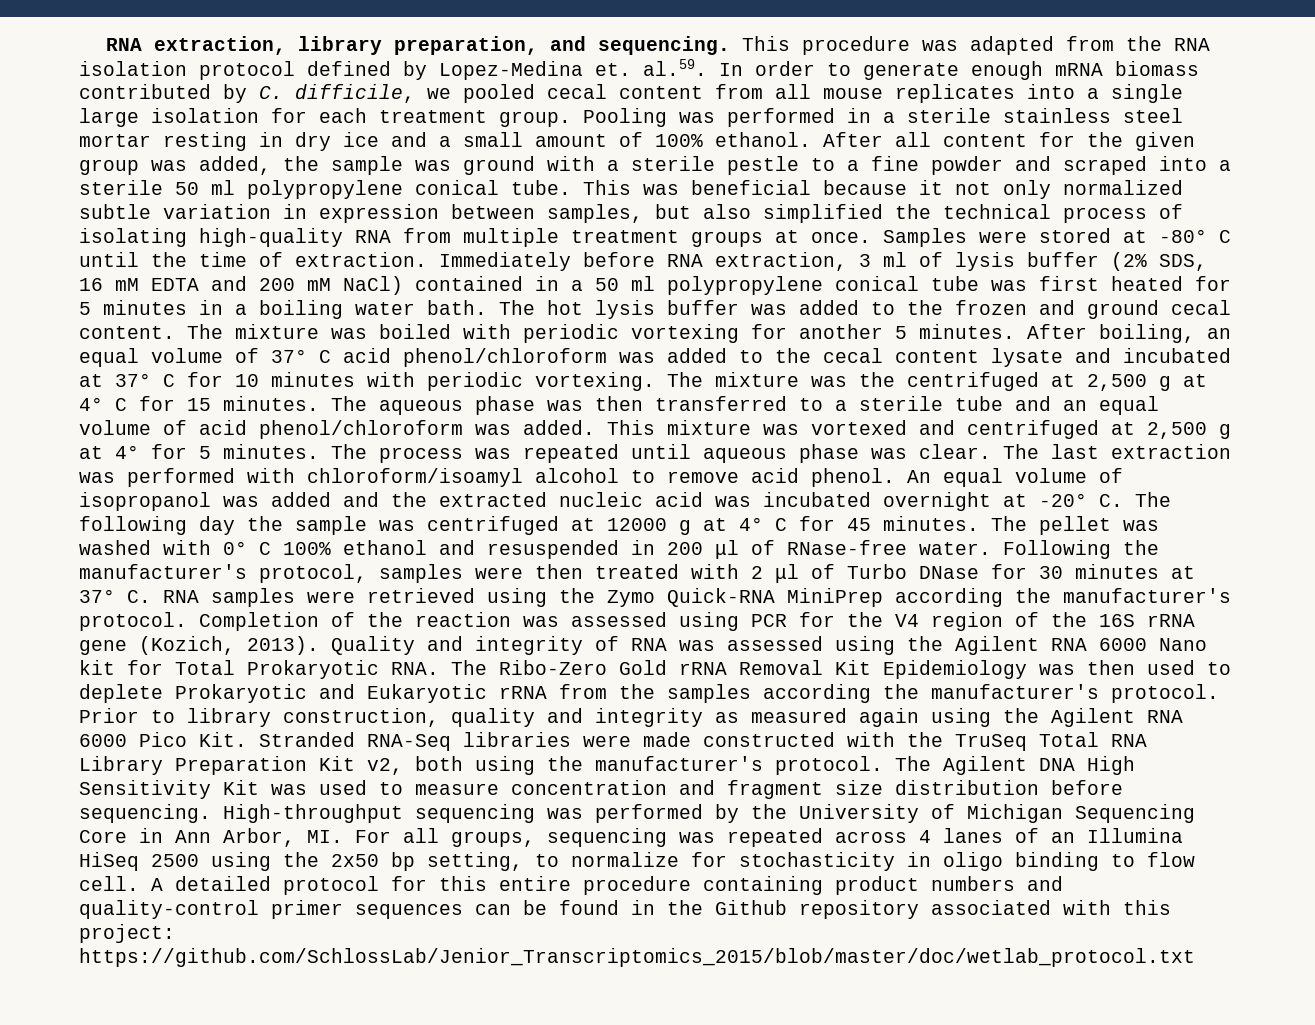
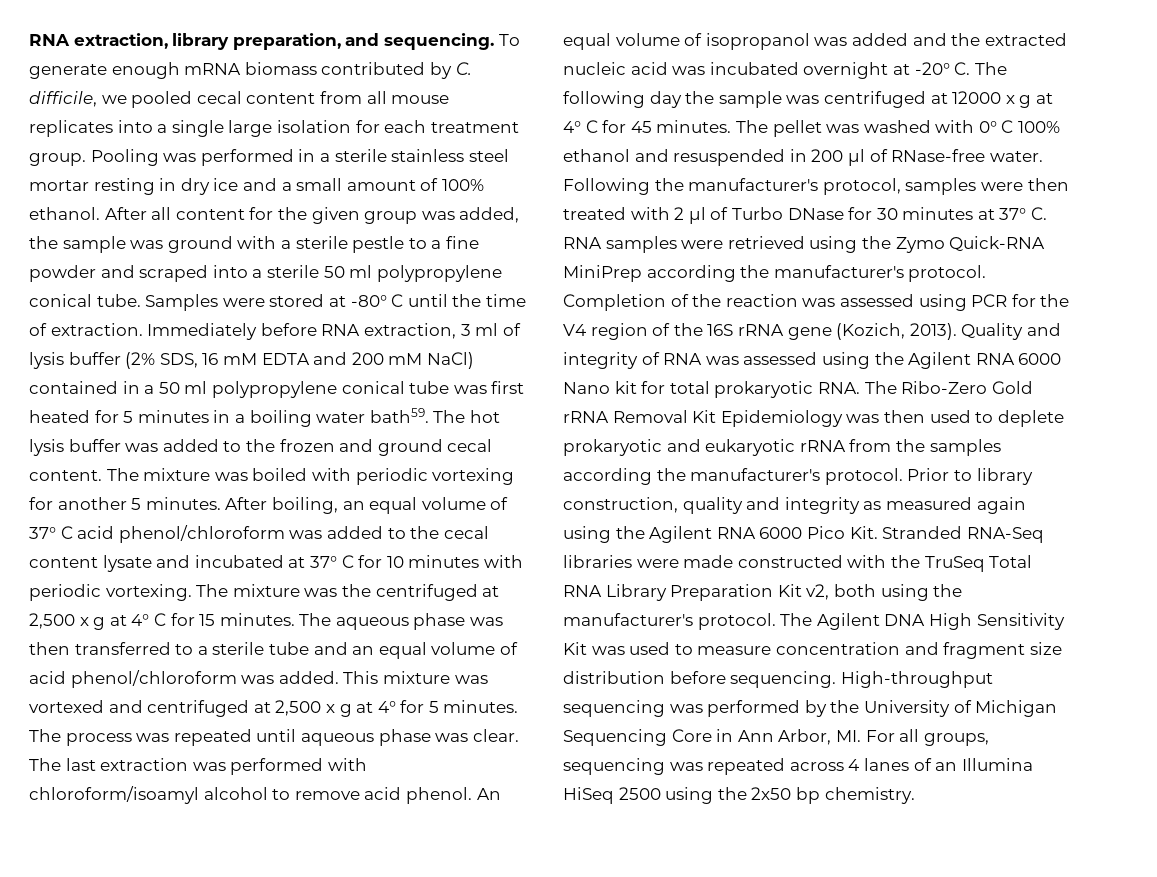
- This procedure was adapted from the RNA isolation protocol defined by Lopez-Medina et. al.59. In order to generate enough mRNA biomass contributed by C. difficile, we pooled cecal content from all mouse replicates into a single large isolation for each treatment group.
+ To generate enough mRNA biomass contributed by C. difficile, we pooled cecal content from all mouse replicates into a single large isolation for each treatment group.
- This was beneficial because it not only normalized subtle variation in expression between samples, but also simplified the technical process of isolating high-quality RNA from multiple treatment groups at once.
- Immediately before RNA extraction, 3 ml of lysis buffer (2% SDS, 16 mM EDTA and 200 mM NaCl) contained in a 50 ml polypropylene conical tube was first heated for 5 minutes in a boiling water bath.
+ Immediately before RNA extraction, 3 ml of lysis buffer (2% SDS, 16 mM EDTA and 200 mM NaCl) contained in a 50 ml polypropylene conical tube was first heated for 5 minutes in a boiling water bath59.
- The mixture was the centrifuged at 2,500 g at 4° C for 15 minutes.
+ The mixture was the centrifuged at 2,500 x g at 4° C for 15 minutes.
- This mixture was vortexed and centrifuged at 2,500 g at 4° for 5 minutes.
+ This mixture was vortexed and centrifuged at 2,500 x g at 4° for 5 minutes.
- An equal volume of isopropanol was added and the extracted nucleic acid was incubated overnight at -20° C. The following day the sample was centrifuged at 12000 g at 4° C for 45 minutes.
+ An equal volume of isopropanol was added and the extracted nucleic acid was incubated overnight at -20° C. The following day the sample was centrifuged at 12000 x g at 4° C for 45 minutes.
- Quality and integrity of RNA was assessed using the Agilent RNA 6000 Nano kit for Total Prokaryotic RNA. The Ribo-Zero Gold rRNA Removal Kit Epidemiology was then used to deplete Prokaryotic and Eukaryotic rRNA from the samples according the manufacturer's protocol.
+ Quality and integrity of RNA was assessed using the Agilent RNA 6000 Nano kit for total prokaryotic RNA. The Ribo-Zero Gold rRNA Removal Kit Epidemiology was then used to deplete prokaryotic and eukaryotic rRNA from the samples according the manufacturer's protocol.
- High-throughput sequencing was performed by the University of Michigan Sequencing Core in Ann Arbor, MI. For all groups, sequencing was repeated across 4 lanes of an Illumina HiSeq 2500 using the 2x50 bp setting, to normalize for stochasticity in oligo binding to flow cell. A detailed protocol for this entire procedure containing product numbers and quality-control primer sequences can be found in the Github repository associated with this project: https://github.com/SchlossLab/Jenior_Transcriptomics_2015/blob/master/doc/wetlab_protocol.txt
+ High-throughput sequencing was performed by the University of Michigan Sequencing Core in Ann Arbor, MI. For all groups, sequencing was repeated across 4 lanes of an Illumina HiSeq 2500 using the 2x50 bp chemistry.

